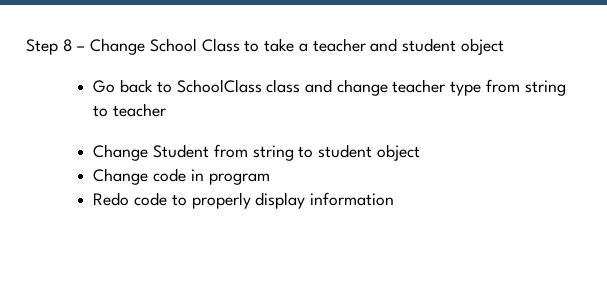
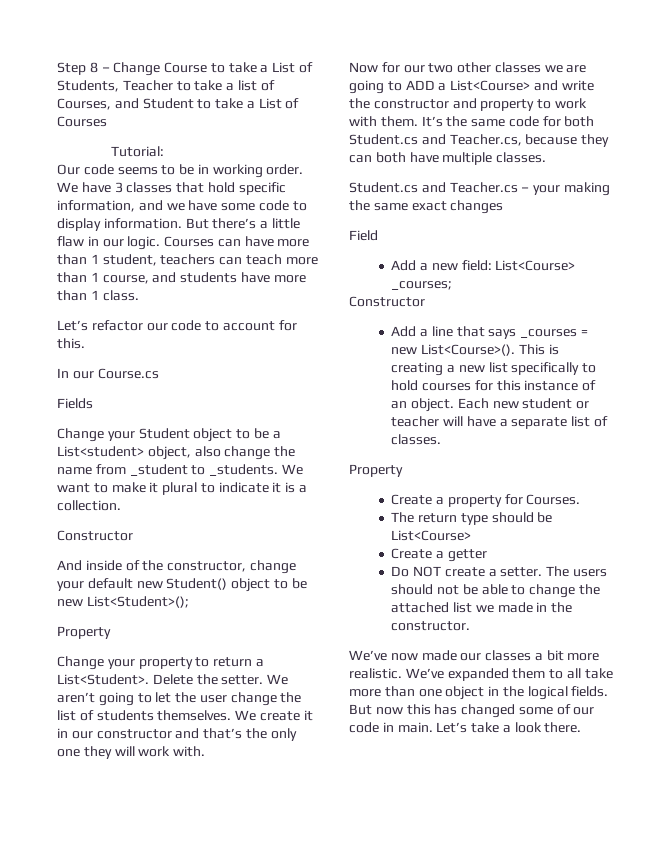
- Step 8 – Change School Class to take a teacher and student object
- Go back to SchoolClass class and change teacher type from string to teacher
- Change Student from string to student object
- Change code in program
- Redo code to properly display information
+ Step 8 – Change Course to take a List of Students, Teacher to take a list of Courses, and Student to take a List of Courses
+ Tutorial:
+ Our code seems to be in working order. We have 3 classes that hold specific information, and we have some code to display information. But there’s a little flaw in our logic. Courses can have more than 1 student, teachers can teach more than 1 course, and students have more than 1 class.
+ Let’s refactor our code to account for this.
+ In our Course.cs
+ Fields
+ Change your Student object to be a List<student> object, also change the name from _student to _students. We want to make it plural to indicate it is a collection.
+ Constructor
+ And inside of the constructor, change your default new Student() object to be new List<Student>();
+ Property
+ Change your property to return a List<Student>. Delete the setter. We aren’t going to let the user change the list of students themselves. We create it in our constructor and that’s the only one they will work with.
+ Now for our two other classes we are going to ADD a List<Course> and write the constructor and property to work with them. It’s the same code for both Student.cs and Teacher.cs, because they can both have multiple classes.
+ Student.cs and Teacher.cs – your making the same exact changes
+ Field
+ Add a new field: List<Course> _courses;
+ Constructor
+ Add a line that says _courses = new List<Course>(). This is creating a new list specifically to hold courses for this instance of an object. Each new student or teacher will have a separate list of classes.
+ Property
+ Create a property for Courses.
+ The return type should be List<Course>
+ Create a getter
+ Do NOT create a setter. The users should not be able to change the attached list we made in the constructor.
+ We’ve now made our classes a bit more realistic. We’ve expanded them to all take more than one object in the logical fields. But now this has changed some of our code in main. Let’s take a look there.

